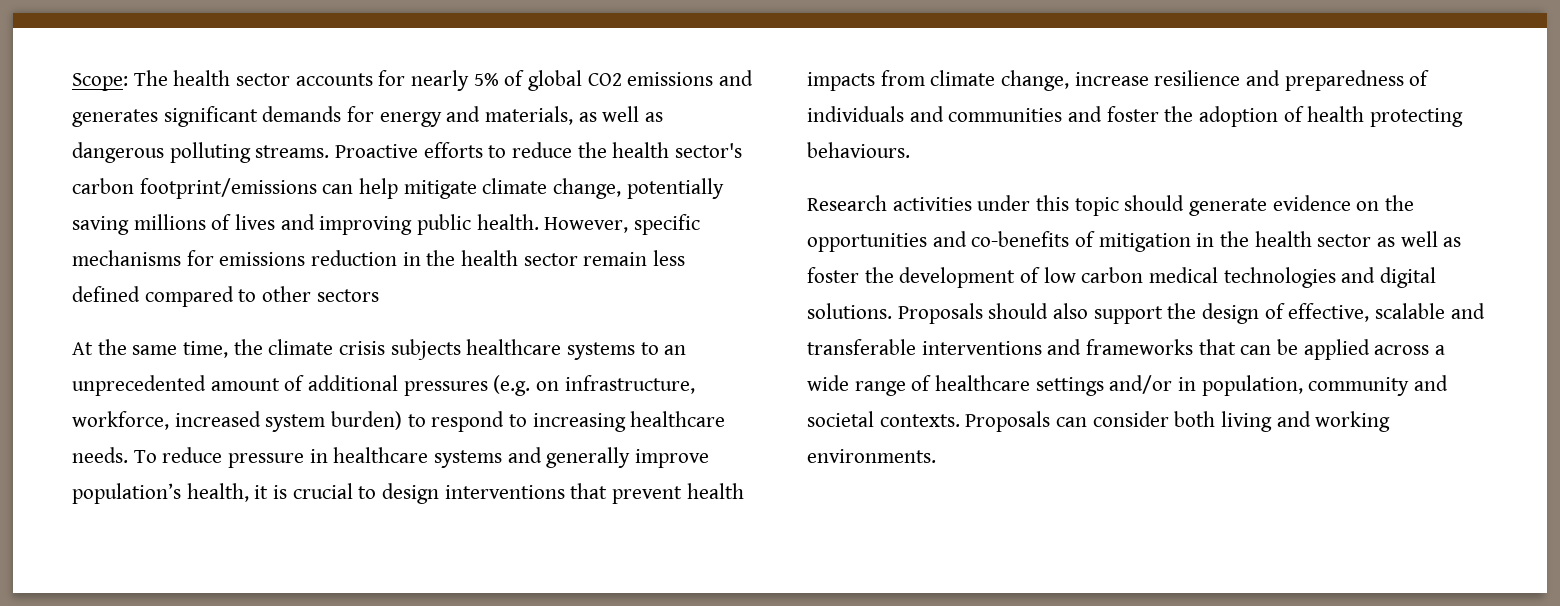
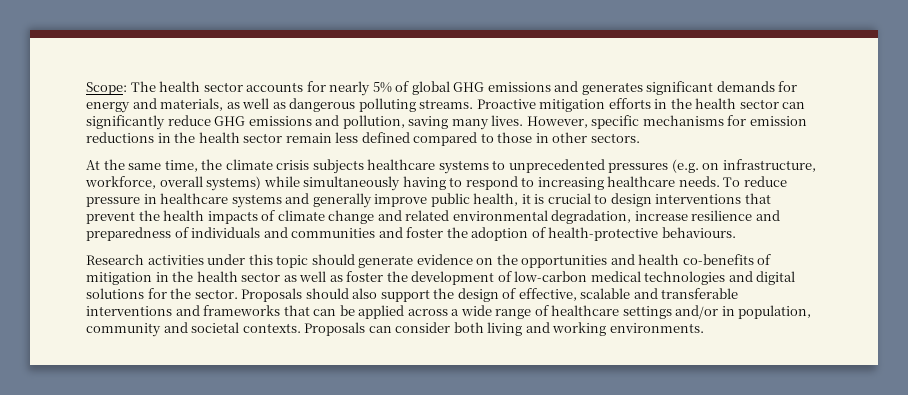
- Scope: The health sector accounts for nearly 5% of global CO2 emissions and generates significant demands for energy and materials, as well as dangerous polluting streams.
+ Scope: The health sector accounts for nearly 5% of global GHG emissions and generates significant demands for energy and materials, as well as dangerous polluting streams.
- Proactive efforts to reduce the health sector's carbon footprint/emissions can help mitigate climate change, potentially saving millions of lives and improving public health.
+ Proactive mitigation efforts in the health sector can significantly reduce GHG emissions and pollution, saving many lives.
- However, specific mechanisms for emissions reduction in the health sector remain less defined compared to other sectors
+ However, specific mechanisms for emission reductions in the health sector remain less defined compared to those in other sectors.
- At the same time, the climate crisis subjects healthcare systems to an unprecedented amount of additional pressures (e.g. on infrastructure, workforce, increased system burden) to respond to increasing healthcare needs.
+ At the same time, the climate crisis subjects healthcare systems to unprecedented pressures (e.g. on infrastructure, workforce, overall systems) while simultaneously having to respond to increasing healthcare needs.
- To reduce pressure in healthcare systems and generally improve population’s health, it is crucial to design interventions that prevent health impacts from climate change, increase resilience and preparedness of individuals and communities and foster the adoption of health protecting behaviours.
+ To reduce pressure in healthcare systems and generally improve public health, it is crucial to design interventions that prevent the health impacts of climate change and related environmental degradation, increase resilience and preparedness of individuals and communities and foster the adoption of health-protective behaviours.
- Research activities under this topic should generate evidence on the opportunities and co-benefits of mitigation in the health sector as well as foster the development of low carbon medical technologies and digital solutions.
+ Research activities under this topic should generate evidence on the opportunities and health co-benefits of mitigation in the health sector as well as foster the development of low-carbon medical technologies and digital solutions for the sector.

